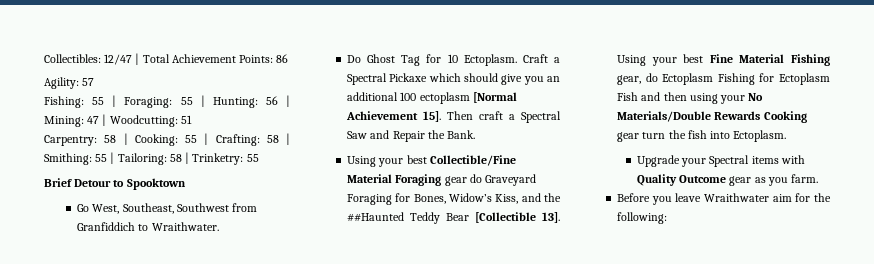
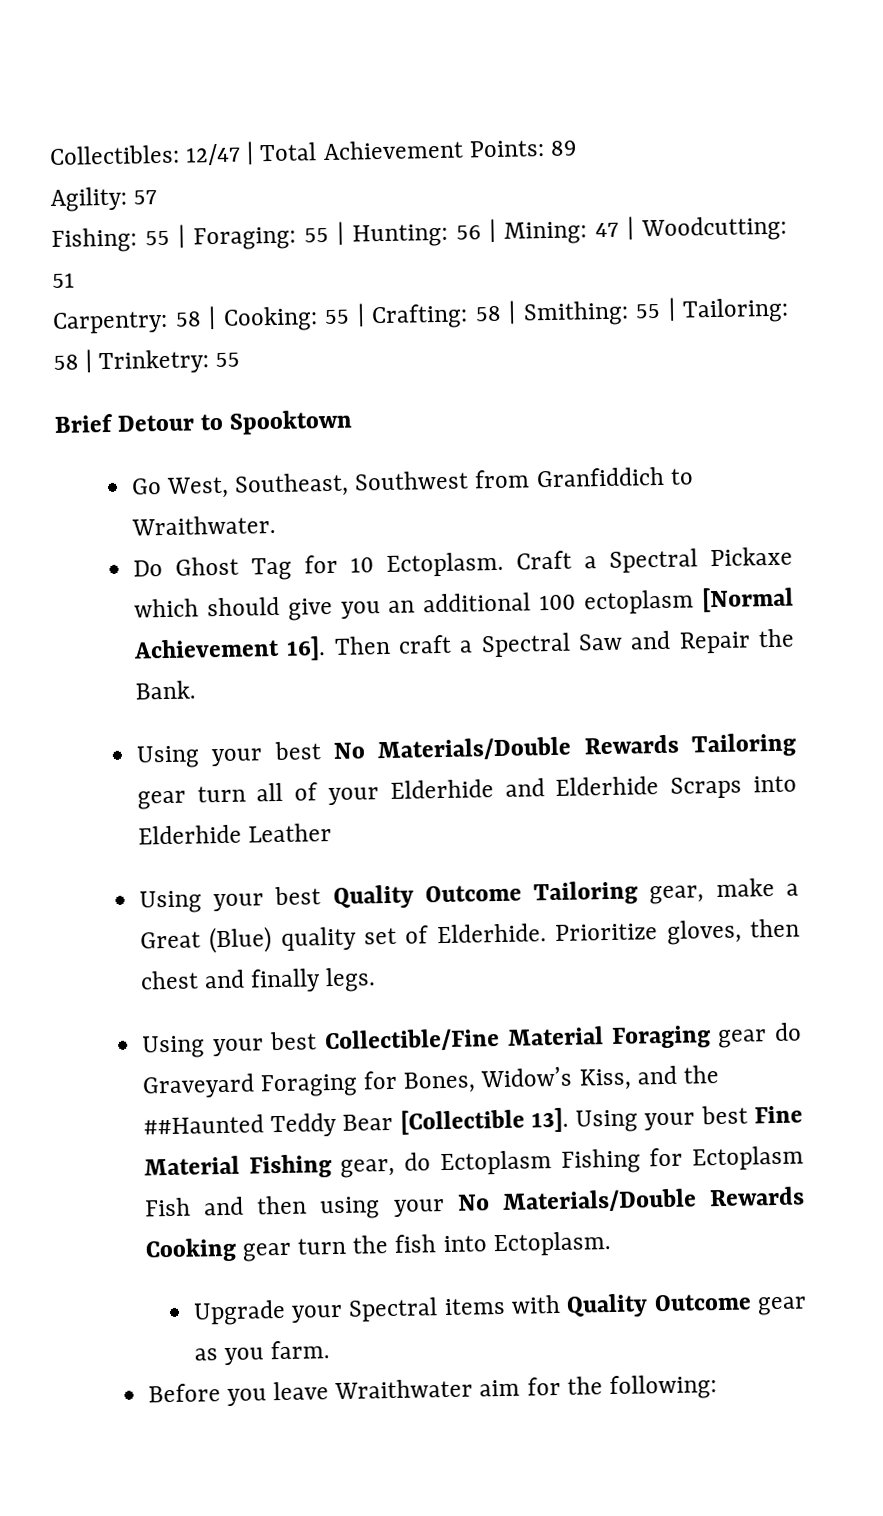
- Collectibles: 12/47 | Total Achievement Points: 86
+ Collectibles: 12/47 | Total Achievement Points: 89
- Craft a Spectral Pickaxe which should give you an additional 100 ectoplasm [Normal Achievement 15].
+ Craft a Spectral Pickaxe which should give you an additional 100 ectoplasm [Normal Achievement 16].
+ Using your best No Materials/Double Rewards Tailoring gear turn all of your Elderhide and Elderhide Scraps into Elderhide Leather
+ Using your best Quality Outcome Tailoring gear, make a Great (Blue) quality set of Elderhide. Prioritize gloves, then chest and finally legs.

